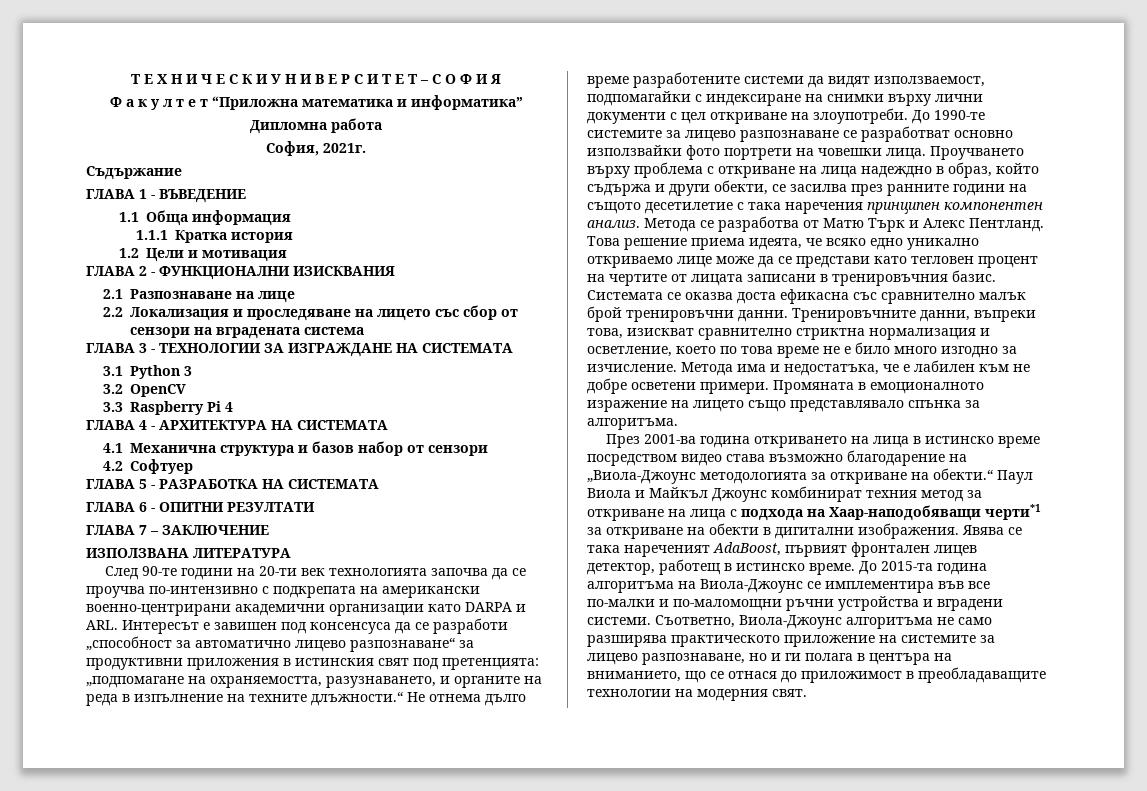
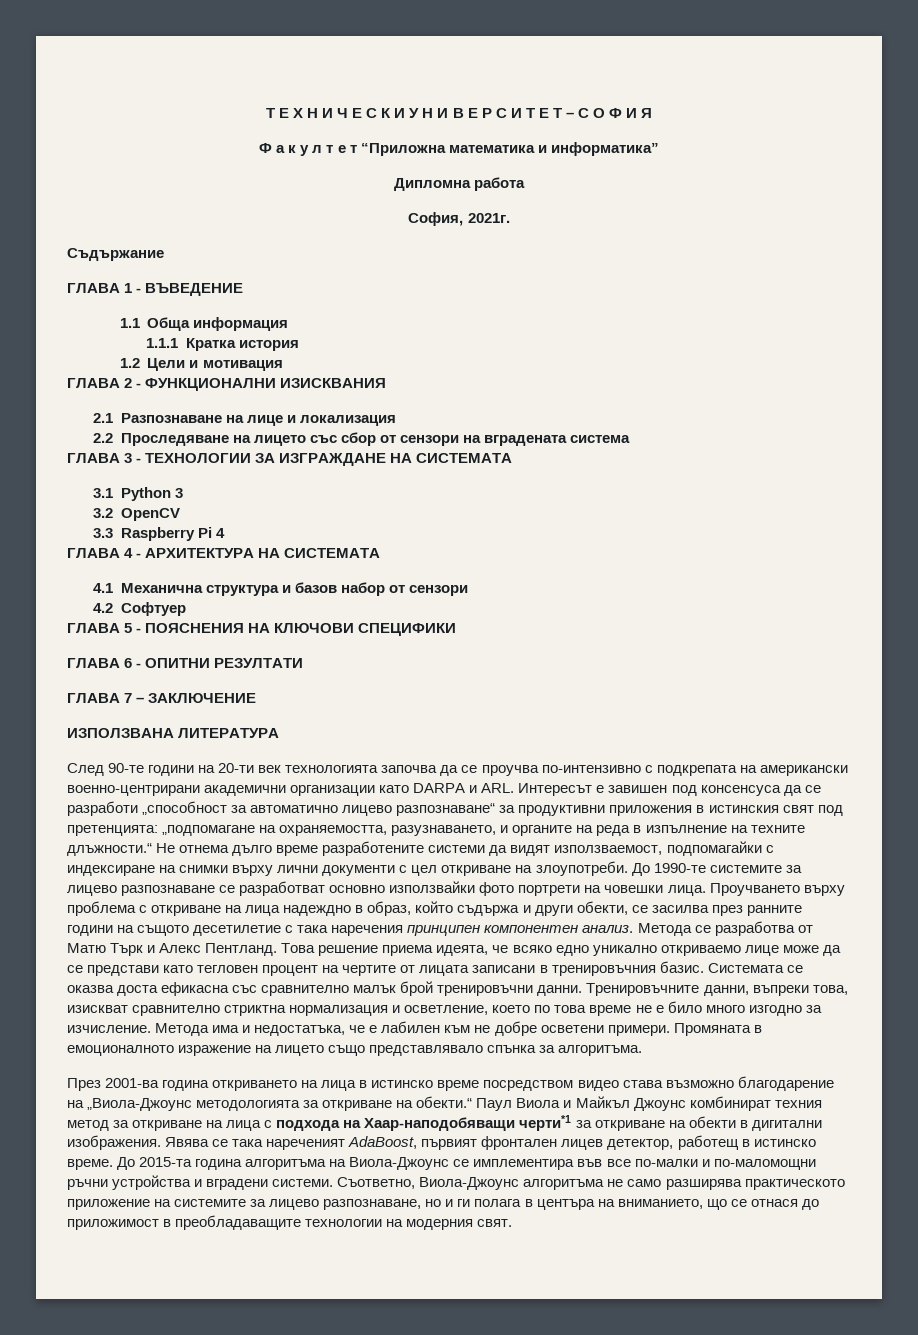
- 2.1 Разпознаване на лице
+ 2.1 Разпознаване на лице и локализация
- 2.2 Локализация и проследяване на лицето със сбор от сензори на вградената система
+ 2.2 Проследяване на лицето със сбор от сензори на вградената система
- ГЛАВА 5 - РАЗРАБОТКА НА СИСТЕМАТА
+ ГЛАВА 5 - ПОЯСНЕНИЯ НА КЛЮЧОВИ СПЕЦИФИКИ

